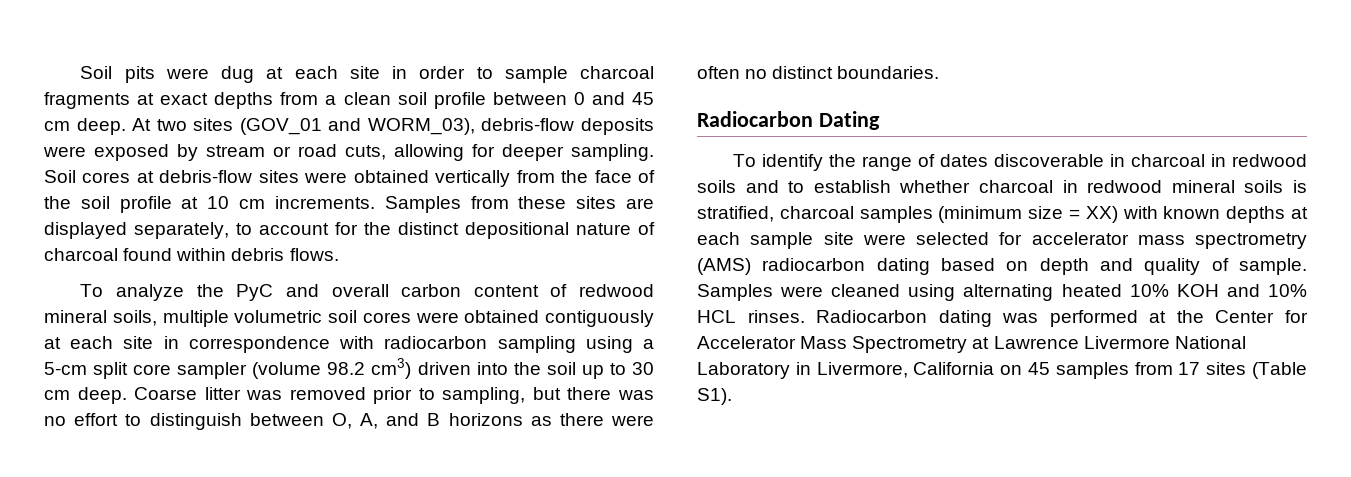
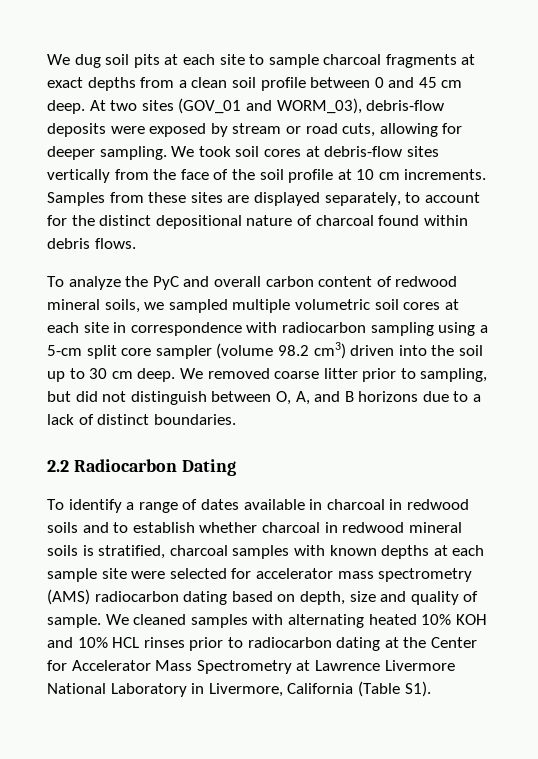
- Soil pits were dug at each site in order to sample charcoal fragments at exact depths from a clean soil profile between 0 and 45 cm deep.
+ We dug soil pits at each site to sample charcoal fragments at exact depths from a clean soil profile between 0 and 45 cm deep.
- Soil cores at debris-flow sites were obtained vertically from the face of the soil profile at 10 cm increments.
+ We took soil cores at debris-flow sites vertically from the face of the soil profile at 10 cm increments.
- To analyze the PyC and overall carbon content of redwood mineral soils, multiple volumetric soil cores were obtained contiguously at each site in correspondence with radiocarbon sampling using a 5-cm split core sampler (volume 98.2 cm3) driven into the soil up to 30 cm deep.
+ To analyze the PyC and overall carbon content of redwood mineral soils, we sampled multiple volumetric soil cores at each site in correspondence with radiocarbon sampling using a 5-cm split core sampler (volume 98.2 cm3) driven into the soil up to 30 cm deep.
- Coarse litter was removed prior to sampling, but there was no effort to distinguish between O, A, and B horizons as there were often no distinct boundaries.
+ We removed coarse litter prior to sampling, but did not distinguish between O, A, and B horizons due to a lack of distinct boundaries.
- Radiocarbon Dating
+ 2.2 Radiocarbon Dating
- To identify the range of dates discoverable in charcoal in redwood soils and to establish whether charcoal in redwood mineral soils is stratified, charcoal samples (minimum size = XX) with known depths at each sample site were selected for accelerator mass spectrometry (AMS) radiocarbon dating based on depth and quality of sample.
+ To identify a range of dates available in charcoal in redwood soils and to establish whether charcoal in redwood mineral soils is stratified, charcoal samples with known depths at each sample site were selected for accelerator mass spectrometry (AMS) radiocarbon dating based on depth, size and quality of sample.
- Samples were cleaned using alternating heated 10% KOH and 10% HCL rinses. Radiocarbon dating was performed at the Center for Accelerator Mass Spectrometry at Lawrence Livermore National Laboratory in Livermore, California on 45 samples from 17 sites (Table S1).
+ We cleaned samples with alternating heated 10% KOH and 10% HCL rinses prior to radiocarbon dating at the Center for Accelerator Mass Spectrometry at Lawrence Livermore National Laboratory in Livermore, California (Table S1).

